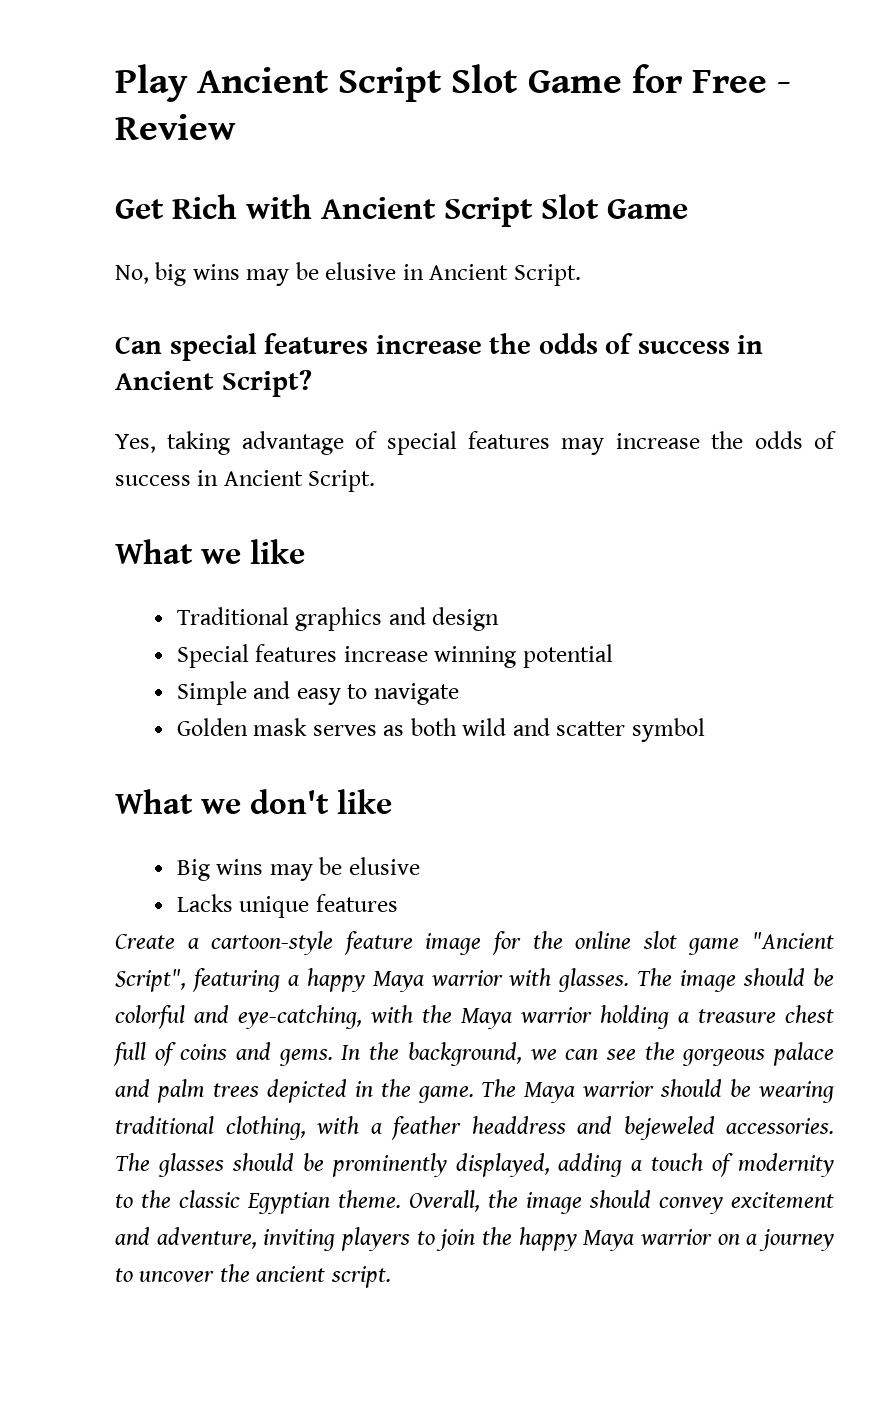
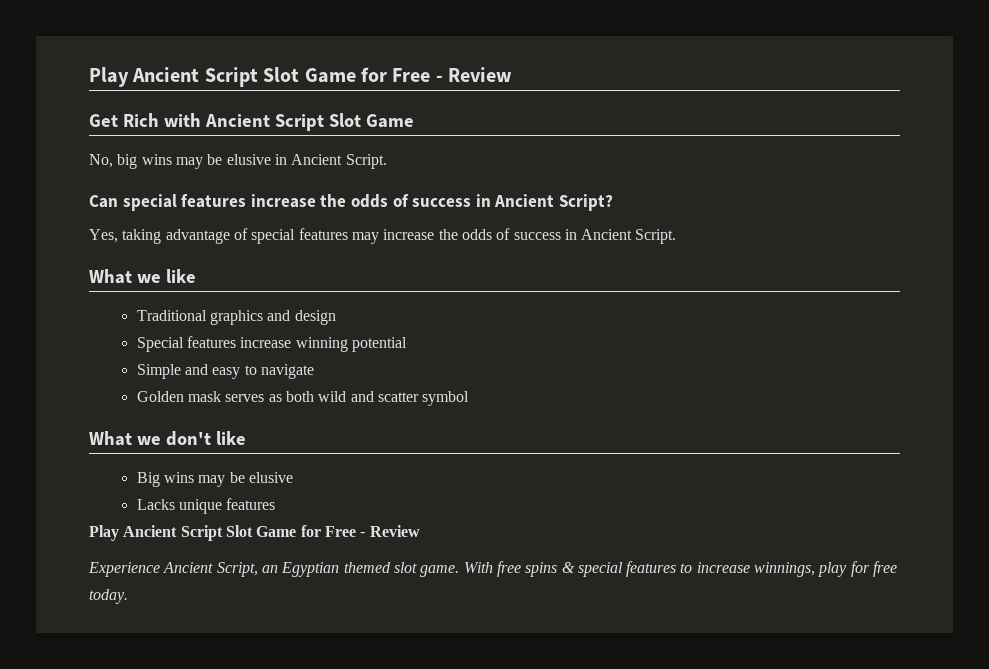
  Lacks unique features
- Create a cartoon-style feature image for the online slot game "Ancient Script", featuring a happy Maya warrior with glasses. The image should be colorful and eye-catching, with the Maya warrior holding a treasure chest full of coins and gems. In the background, we can see the gorgeous palace and palm trees depicted in the game. The Maya warrior should be wearing traditional clothing, with a feather headdress and bejeweled accessories. The glasses should be prominently displayed, adding a touch of modernity to the classic Egyptian theme. Overall, the image should convey excitement and adventure, inviting players to join the happy Maya warrior on a journey to uncover the ancient script.
+ Play Ancient Script Slot Game for Free - Review
+ Experience Ancient Script, an Egyptian themed slot game. With free spins & special features to increase winnings, play for free today.

